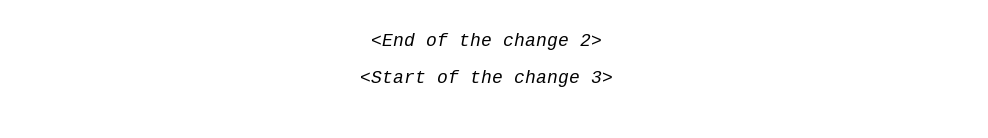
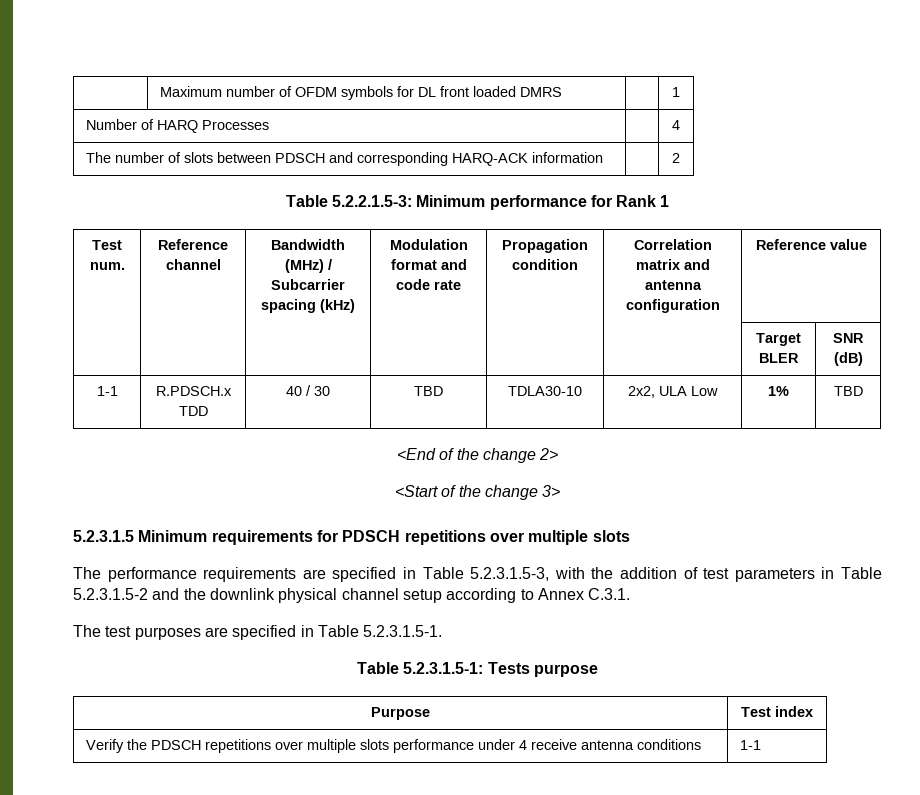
+ | Maximum number of OFDM symbols for DL front loaded DMRS | | 1
+ Number of HARQ Processes | | 4
+ The number of slots between PDSCH and corresponding HARQ-ACK information | | 2
+ Table 5.2.2.1.5-3: Minimum performance for Rank 1
+ Test num. | Reference channel | Bandwidth (MHz) / Subcarrier spacing (kHz) | Modulation format and code rate | Propagation condition | Correlation matrix and antenna configuration | Reference value
+ | | | | | | Target BLER | SNR (dB)
+ 1-1 | R.PDSCH.x TDD | 40 / 30 | TBD | TDLA30-10 | 2x2, ULA Low | 1% | TBD
+ 5.2.3.1.5 Minimum requirements for PDSCH repetitions over multiple slots
+ The performance requirements are specified in Table 5.2.3.1.5-3, with the addition of test parameters in Table 5.2.3.1.5-2 and the downlink physical channel setup according to Annex C.3.1.
+ The test purposes are specified in Table 5.2.3.1.5-1.
+ Table 5.2.3.1.5-1: Tests purpose
+ Purpose | Test index
+ Verify the PDSCH repetitions over multiple slots performance under 4 receive antenna conditions | 1-1

